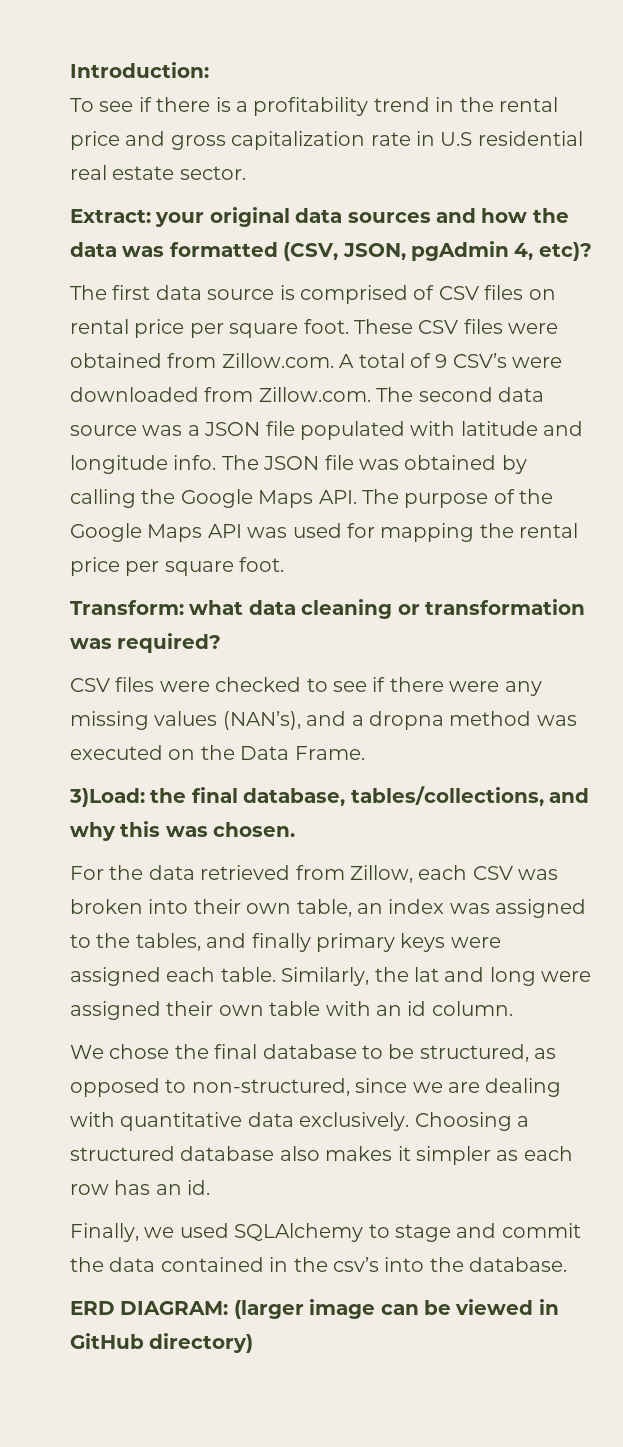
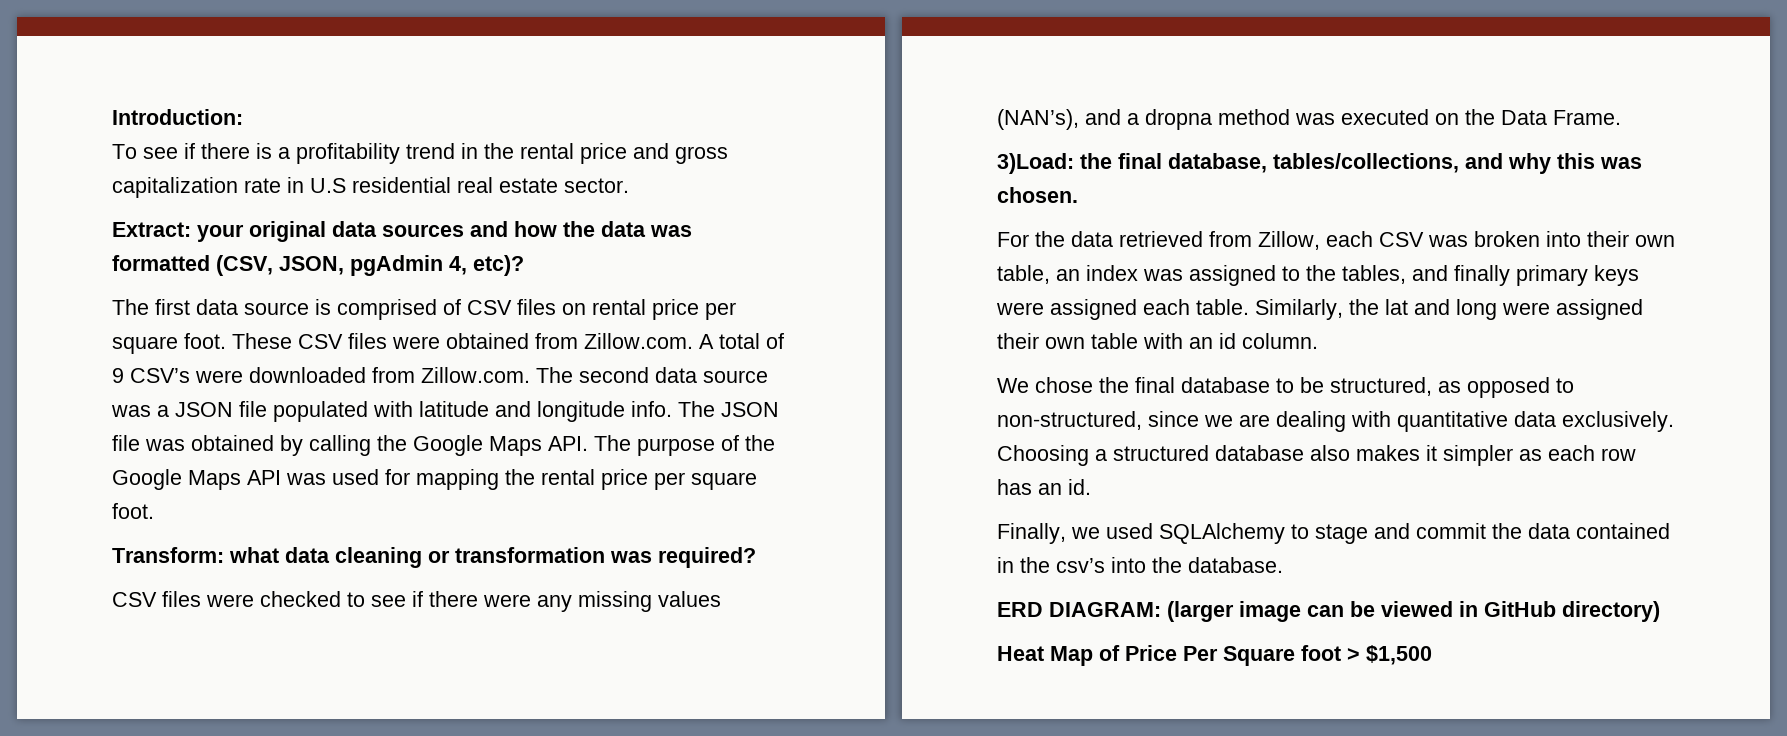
+ Heat Map of Price Per Square foot > $1,500

